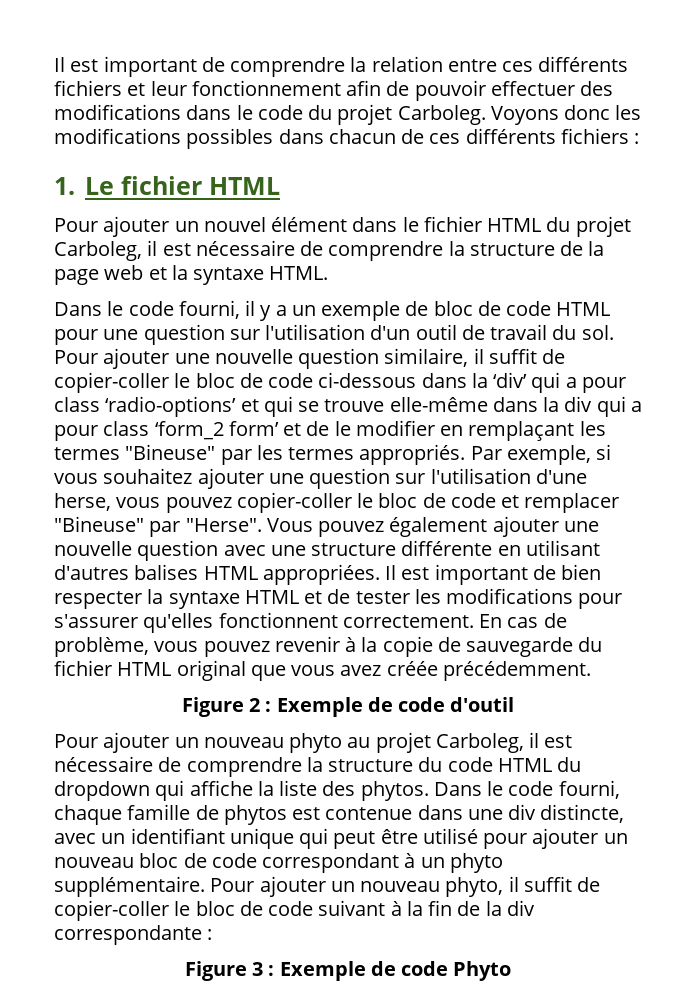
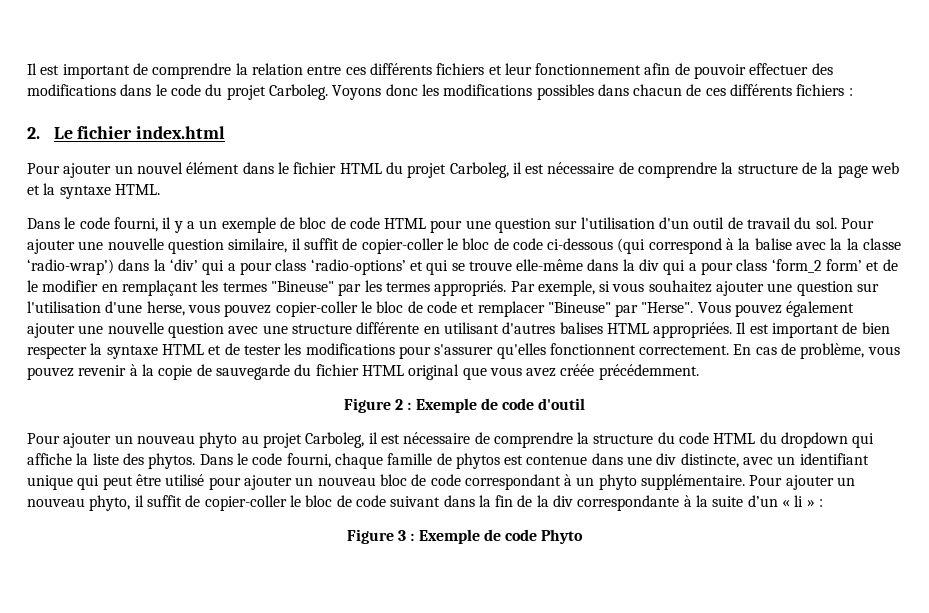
- 1. Le fichier HTML
+ 2. Le fichier index.html
- Pour ajouter une nouvelle question similaire, il suffit de copier-coller le bloc de code ci-dessous dans la ‘div’ qui a pour class ‘radio-options’ et qui se trouve elle-même dans la div qui a pour class ‘form_2 form’ et de le modifier en remplaçant les termes "Bineuse" par les termes appropriés.
+ Pour ajouter une nouvelle question similaire, il suffit de copier-coller le bloc de code ci-dessous (qui correspond à la balise avec la la classe ‘radio-wrap’) dans la ‘div’ qui a pour class ‘radio-options’ et qui se trouve elle-même dans la div qui a pour class ‘form_2 form’ et de le modifier en remplaçant les termes "Bineuse" par les termes appropriés.
- Pour ajouter un nouveau phyto, il suffit de copier-coller le bloc de code suivant à la fin de la div correspondante :
+ Pour ajouter un nouveau phyto, il suffit de copier-coller le bloc de code suivant dans la fin de la div correspondante à la suite d’un « li » :

